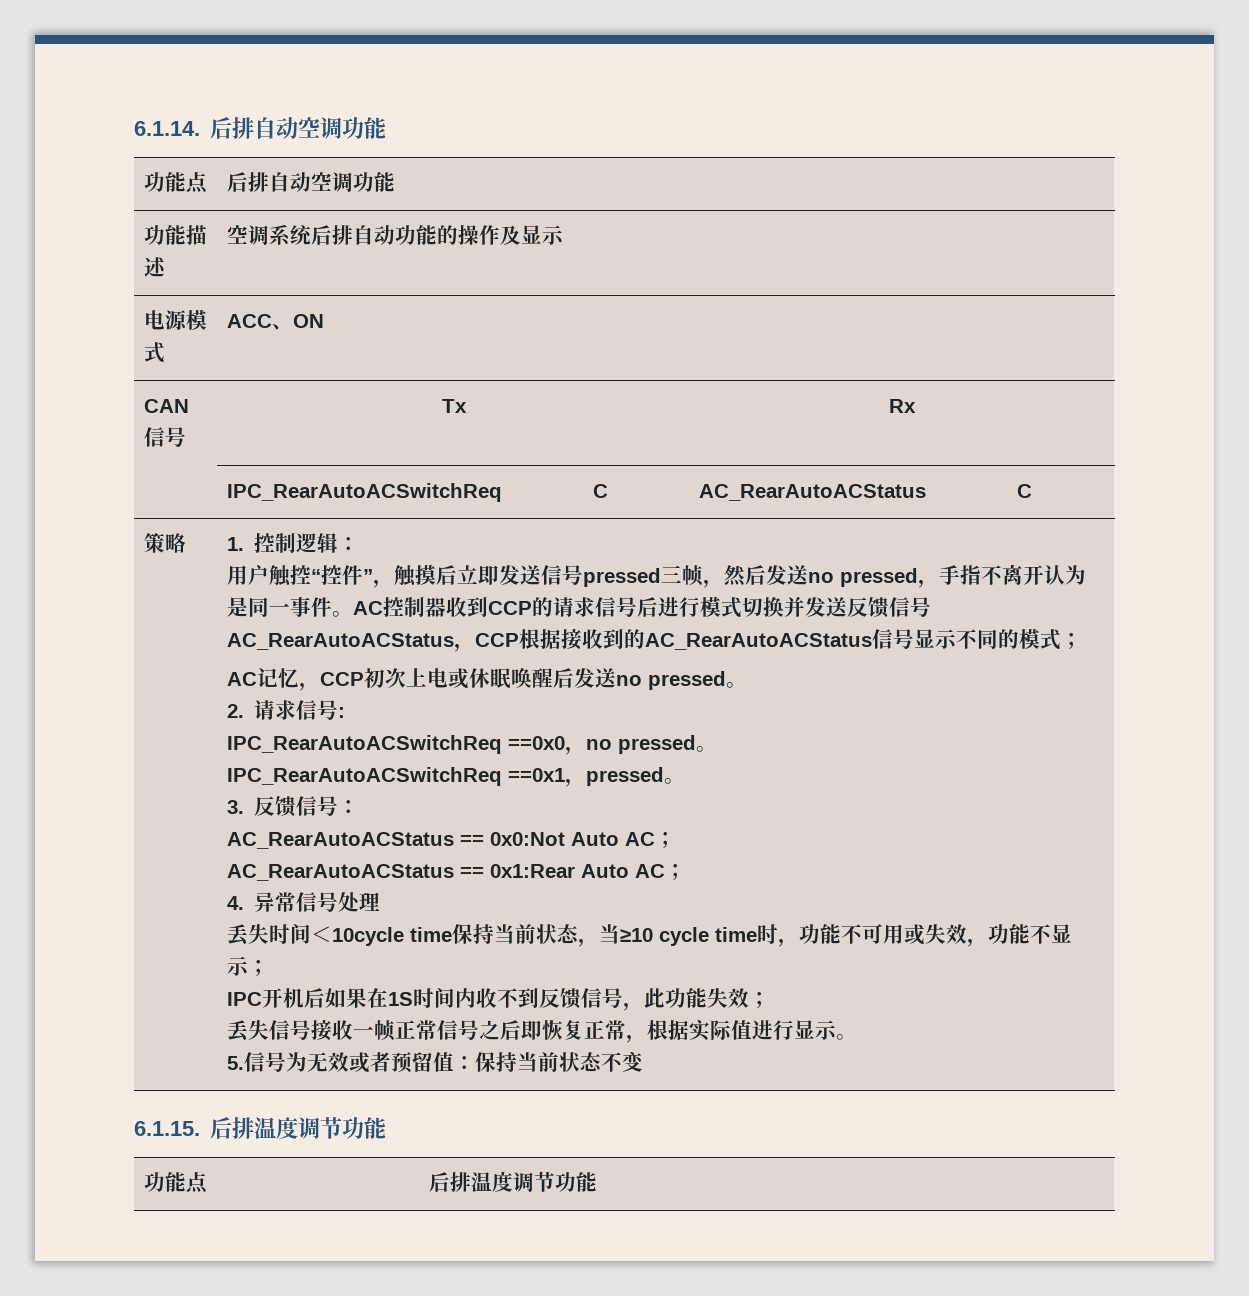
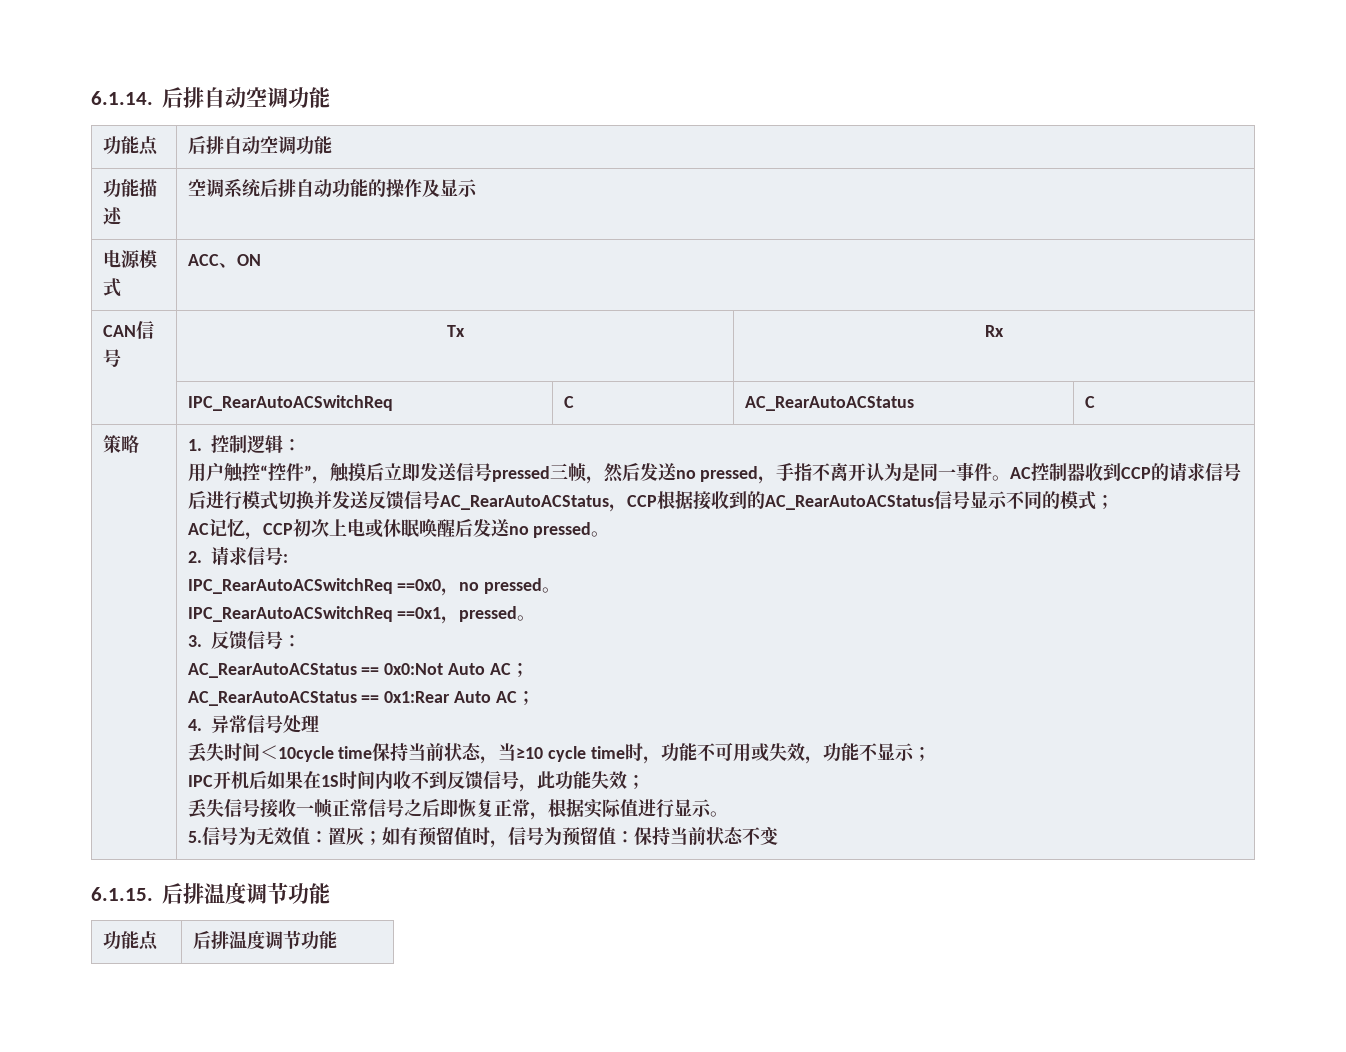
- 5.信号为无效或者预留值：保持当前状态不变
+ 5.信号为无效值：置灰；如有预留值时，信号为预留值：保持当前状态不变

